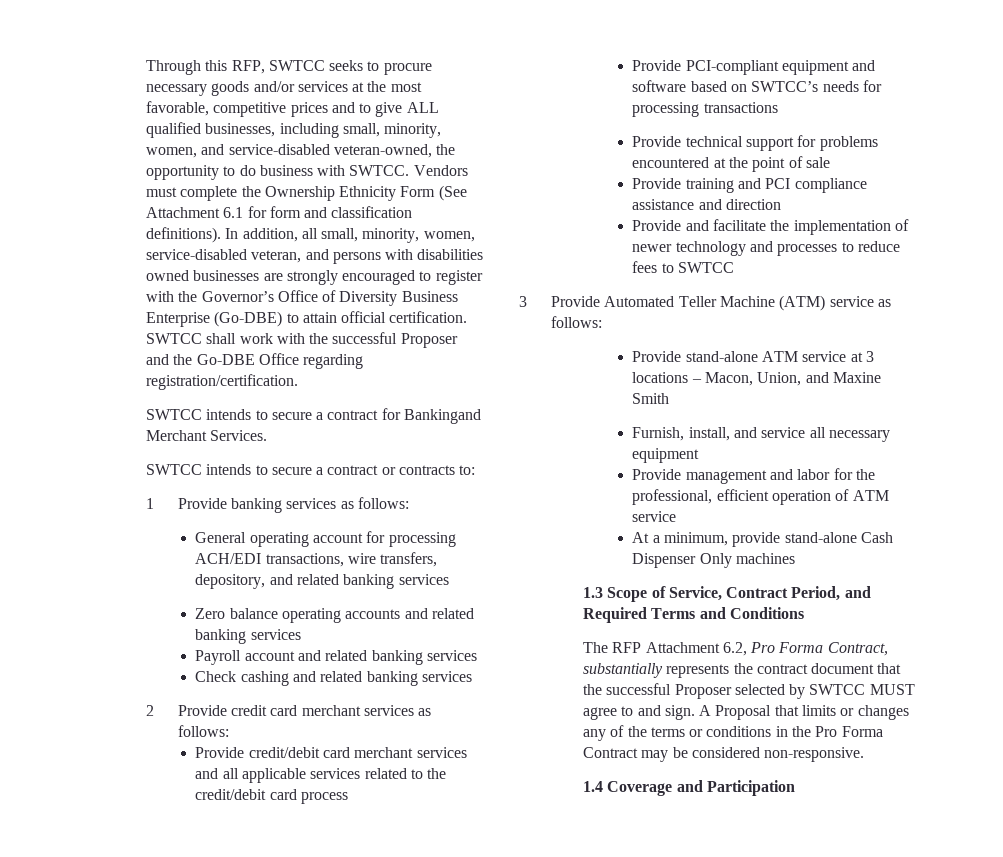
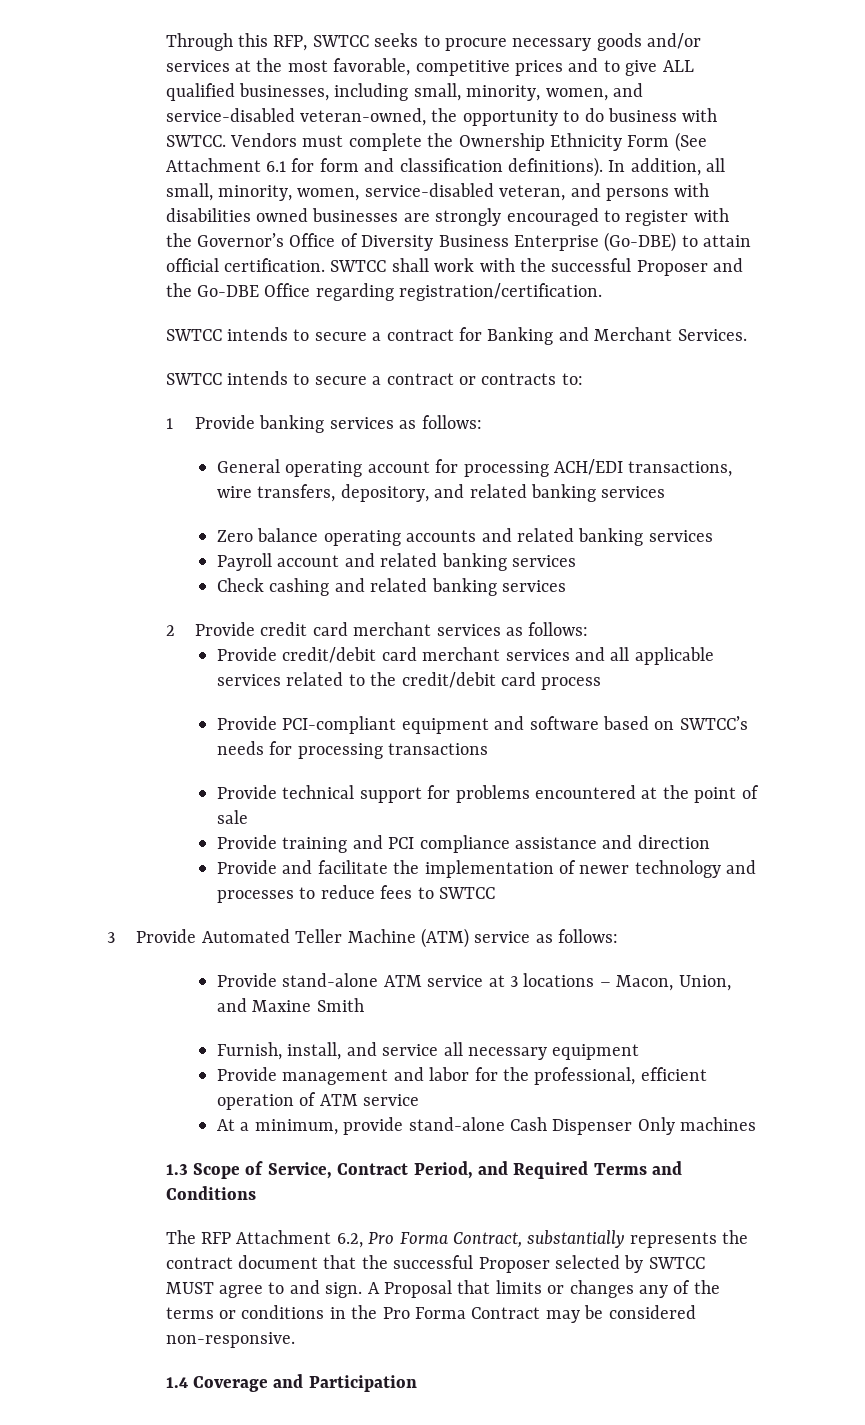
- SWTCC intends to secure a contract for Bankingand Merchant Services.
+ SWTCC intends to secure a contract for Banking and Merchant Services.

